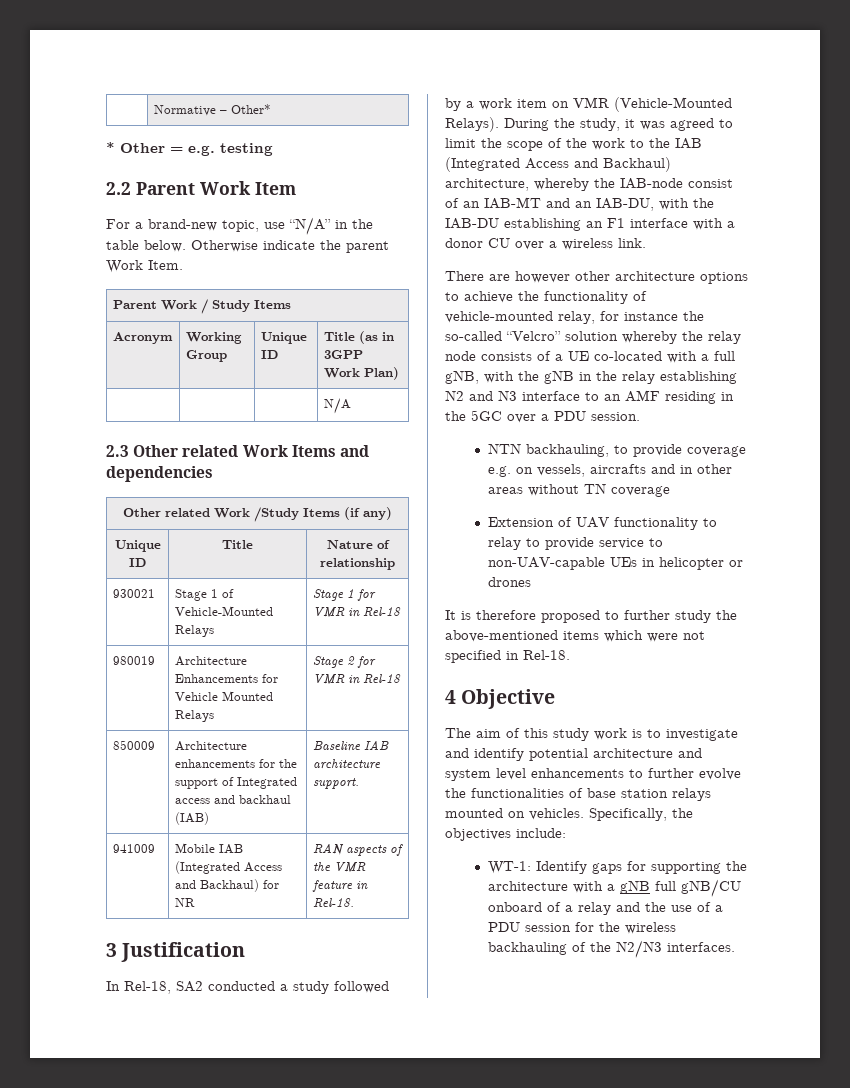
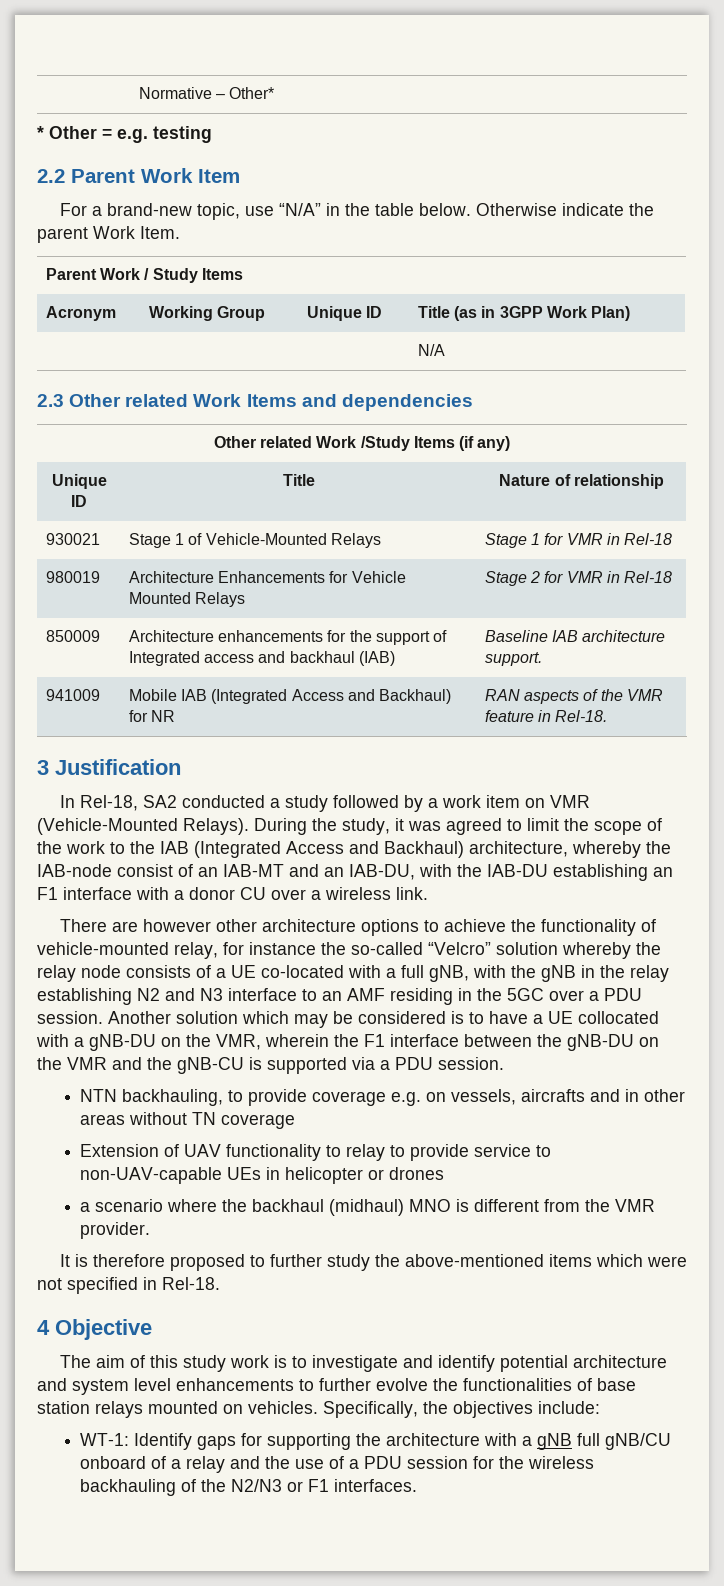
+ Another solution which may be considered is to have a UE collocated with a gNB-DU on the VMR, wherein the F1 interface between the gNB-DU on the VMR and the gNB-CU is supported via a PDU session.
+ a scenario where the backhaul (midhaul) MNO is different from the VMR provider.
- WT-1: Identify gaps for supporting the architecture with a gNB full gNB/CU onboard of a relay and the use of a PDU session for the wireless backhauling of the N2/N3 interfaces.
+ WT-1: Identify gaps for supporting the architecture with a gNB full gNB/CU onboard of a relay and the use of a PDU session for the wireless backhauling of the N2/N3 or F1 interfaces.

